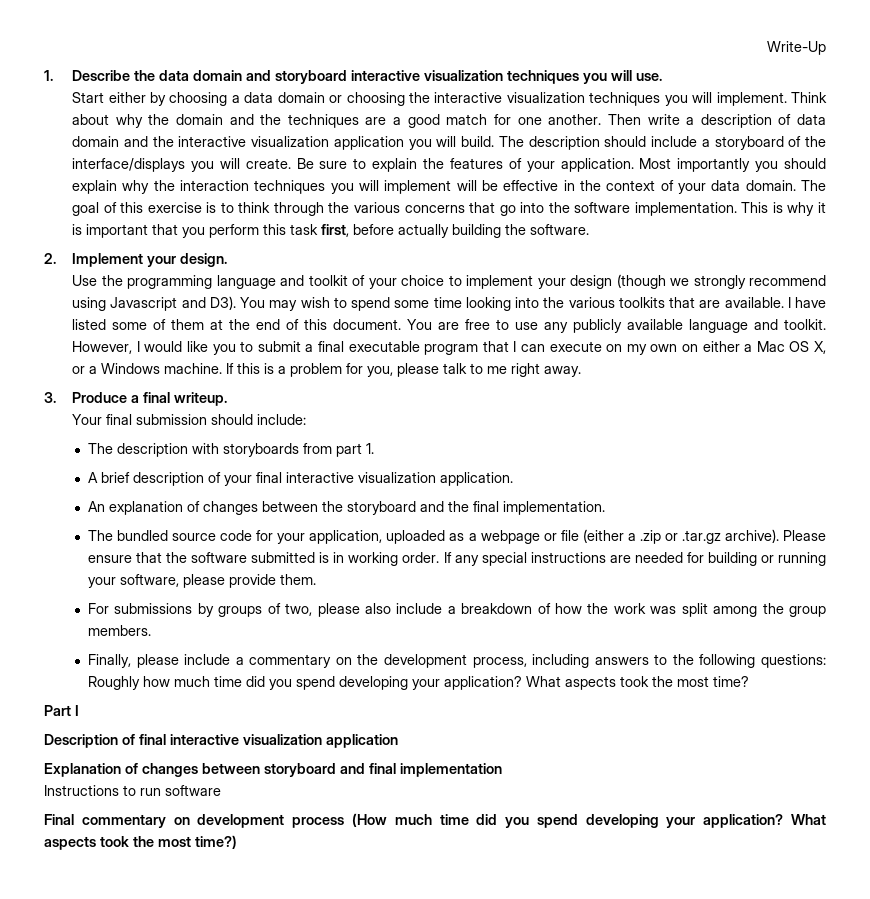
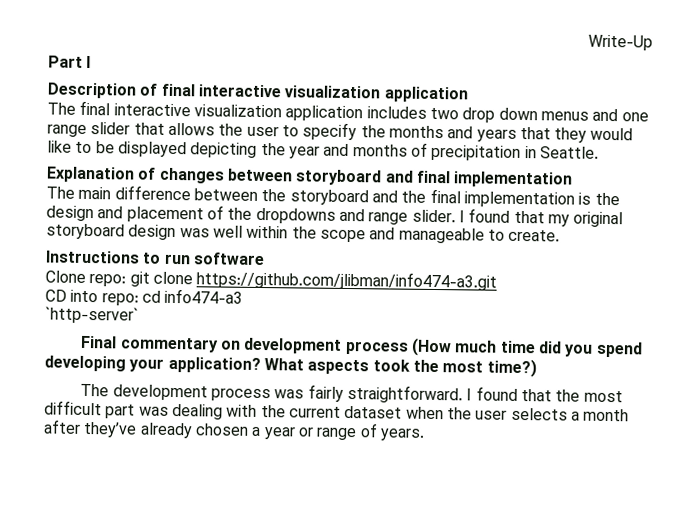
- 1. Describe the data domain and storyboard interactive visualization techniques you will use.
- Start either by choosing a data domain or choosing the interactive visualization techniques you will implement. Think about why the domain and the techniques are a good match for one another. Then write a description of data domain and the interactive visualization application you will build. The description should include a storyboard of the interface/displays you will create. Be sure to explain the features of your application. Most importantly you should explain why the interaction techniques you will implement will be effective in the context of your data domain. The goal of this exercise is to think through the various concerns that go into the software implementation. This is why it is important that you perform this task first, before actually building the software.
- 2. Implement your design.
- Use the programming language and toolkit of your choice to implement your design (though we strongly recommend using Javascript and D3). You may wish to spend some time looking into the various toolkits that are available. I have listed some of them at the end of this document. You are free to use any publicly available language and toolkit. However, I would like you to submit a final executable program that I can execute on my own on either a Mac OS X, or a Windows machine. If this is a problem for you, please talk to me right away.
- 3. Produce a final writeup.
- Your final submission should include:
- The description with storyboards from part 1.
- A brief description of your final interactive visualization application.
- An explanation of changes between the storyboard and the final implementation.
- The bundled source code for your application, uploaded as a webpage or file (either a .zip or .tar.gz archive). Please ensure that the software submitted is in working order. If any special instructions are needed for building or running your software, please provide them.
- For submissions by groups of two, please also include a breakdown of how the work was split among the group members.
- Finally, please include a commentary on the development process, including answers to the following questions: Roughly how much time did you spend developing your application? What aspects took the most time?
+ The final interactive visualization application includes two drop down menus and one range slider that allows the user to specify the months and years that they would like to be displayed depicting the year and months of precipitation in Seattle.
+ The main difference between the storyboard and the final implementation is the design and placement of the dropdowns and range slider. I found that my original storyboard design was well within the scope and manageable to create.
  Instructions to run software
+ Clone repo: git clone https://github.com/jlibman/info474-a3.git
+ CD into repo: cd info474-a3
+ `http-server`
+ The development process was fairly straightforward. I found that the most difficult part was dealing with the current dataset when the user selects a month after they’ve already chosen a year or range of years.

